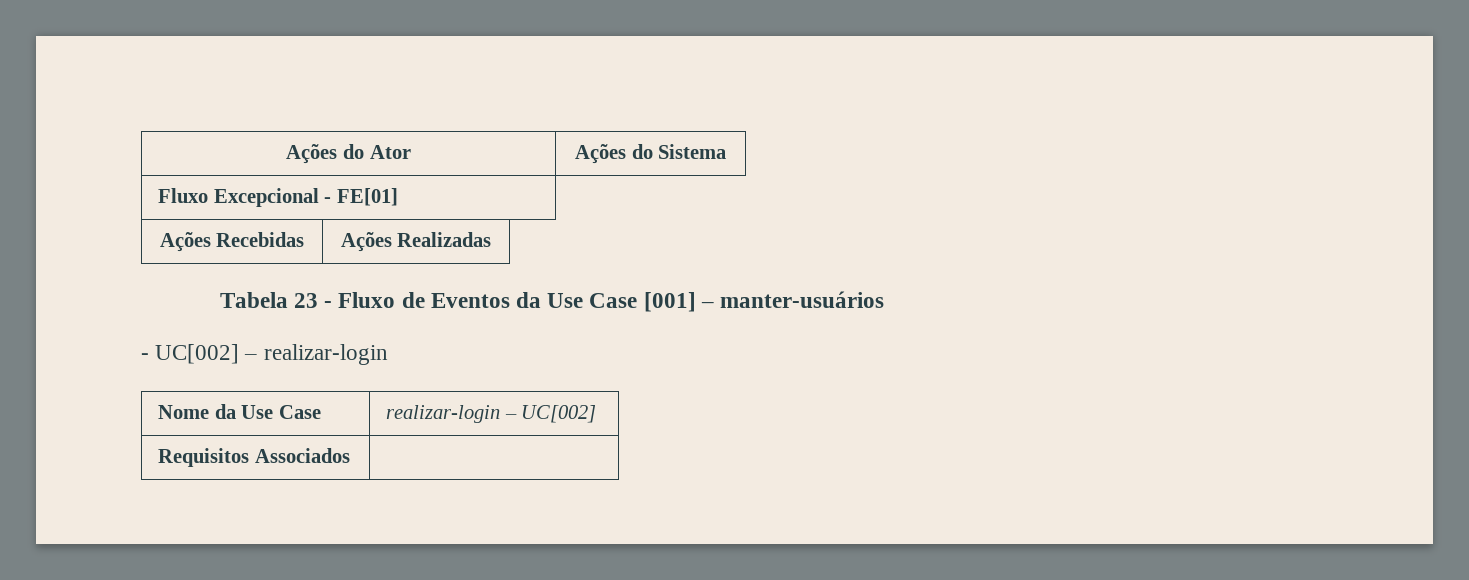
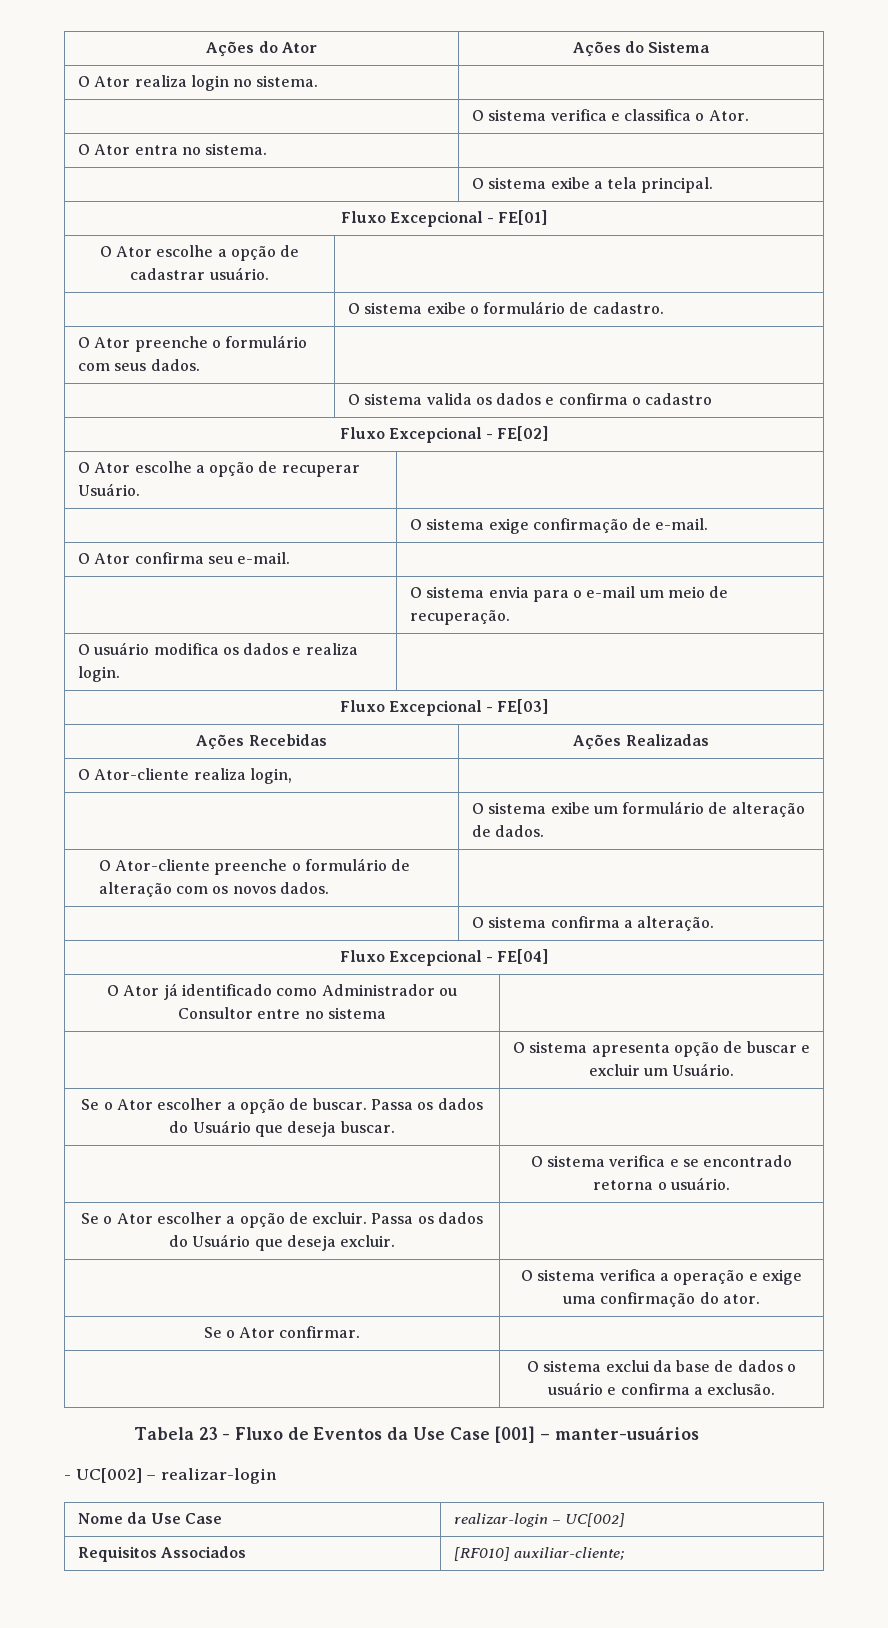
+ O Ator realiza login no sistema. |
+ | O sistema verifica e classifica o Ator.
+ O Ator entra no sistema. |
+ | O sistema exibe a tela principal.
  Fluxo Excepcional - FE[01]
+ O Ator escolhe a opção de cadastrar usuário. |
+ | O sistema exibe o formulário de cadastro.
+ O Ator preenche o formulário com seus dados. |
+ | O sistema valida os dados e confirma o cadastro
+ Fluxo Excepcional - FE[02]
+ O Ator escolhe a opção de recuperar Usuário. |
+ | O sistema exige confirmação de e-mail.
+ O Ator confirma seu e-mail. |
+ | O sistema envia para o e-mail um meio de recuperação.
+ O usuário modifica os dados e realiza login. |
+ Fluxo Excepcional - FE[03]
  Ações Recebidas | Ações Realizadas
+ O Ator-cliente realiza login, |
+ | O sistema exibe um formulário de alteração de dados.
+ O Ator-cliente preenche o formulário de alteração com os novos dados. |
+ | O sistema confirma a alteração.
+ Fluxo Excepcional - FE[04]
+ O Ator já identificado como Administrador ou Consultor entre no sistema |
+ | O sistema apresenta opção de buscar e excluir um Usuário.
+ Se o Ator escolher a opção de buscar. Passa os dados do Usuário que deseja buscar. |
+ | O sistema verifica e se encontrado retorna o usuário.
+ Se o Ator escolher a opção de excluir. Passa os dados do Usuário que deseja excluir. |
+ | O sistema verifica a operação e exige uma confirmação do ator.
+ Se o Ator confirmar. |
+ | O sistema exclui da base de dados o usuário e confirma a exclusão.
- Requisitos Associados |
+ Requisitos Associados | [RF010] auxiliar-cliente;

